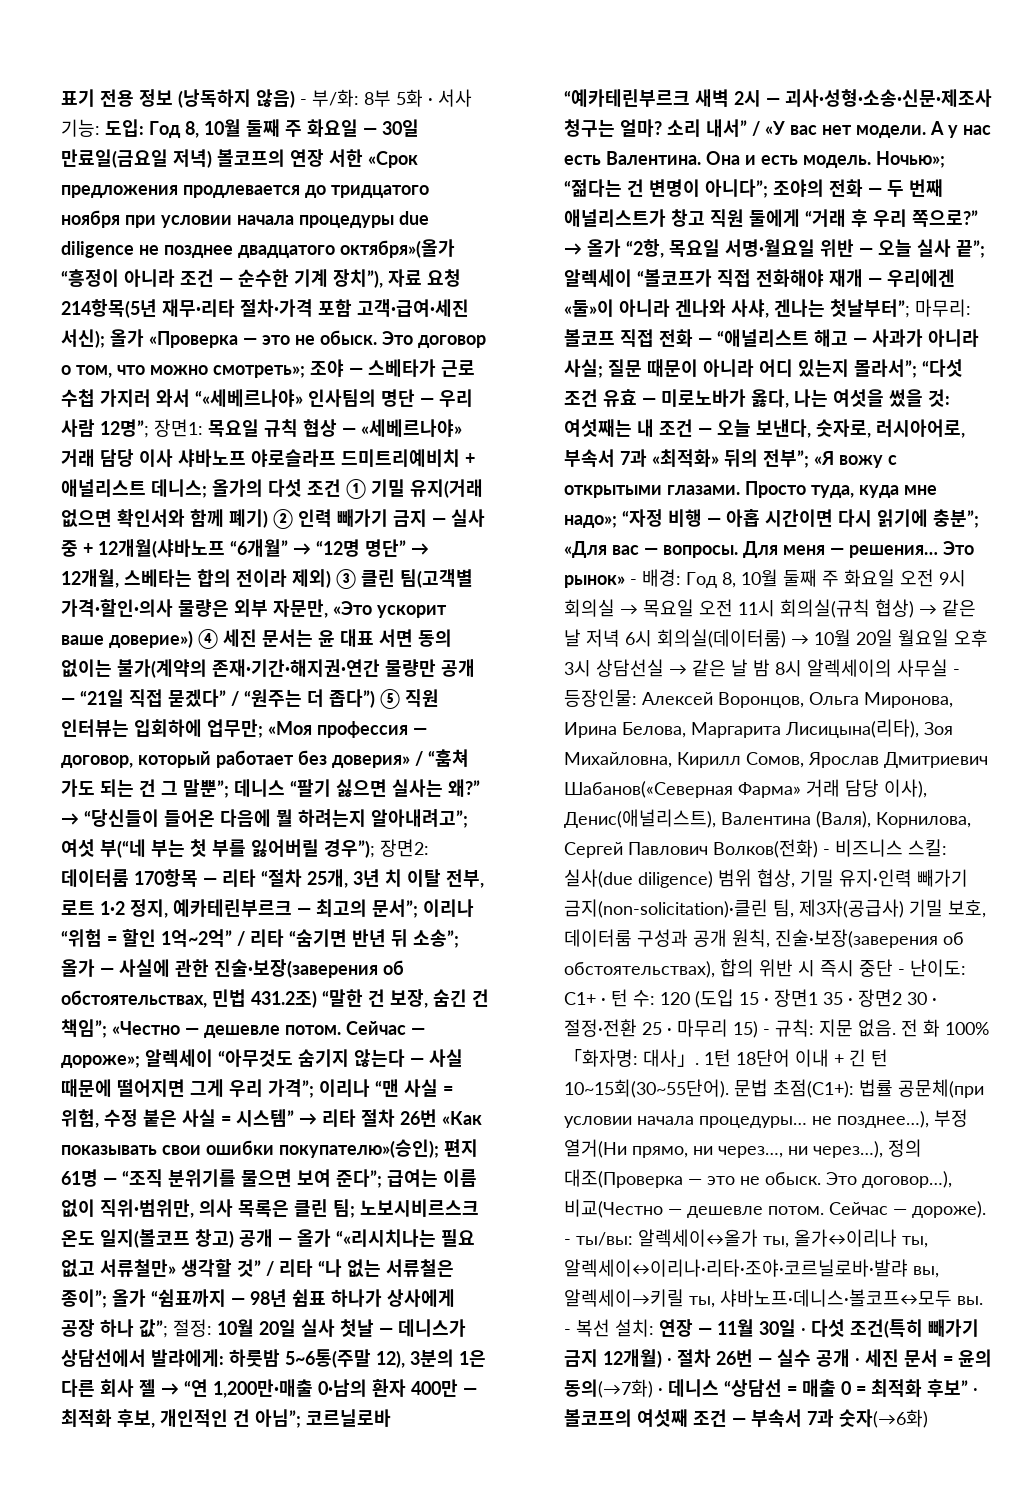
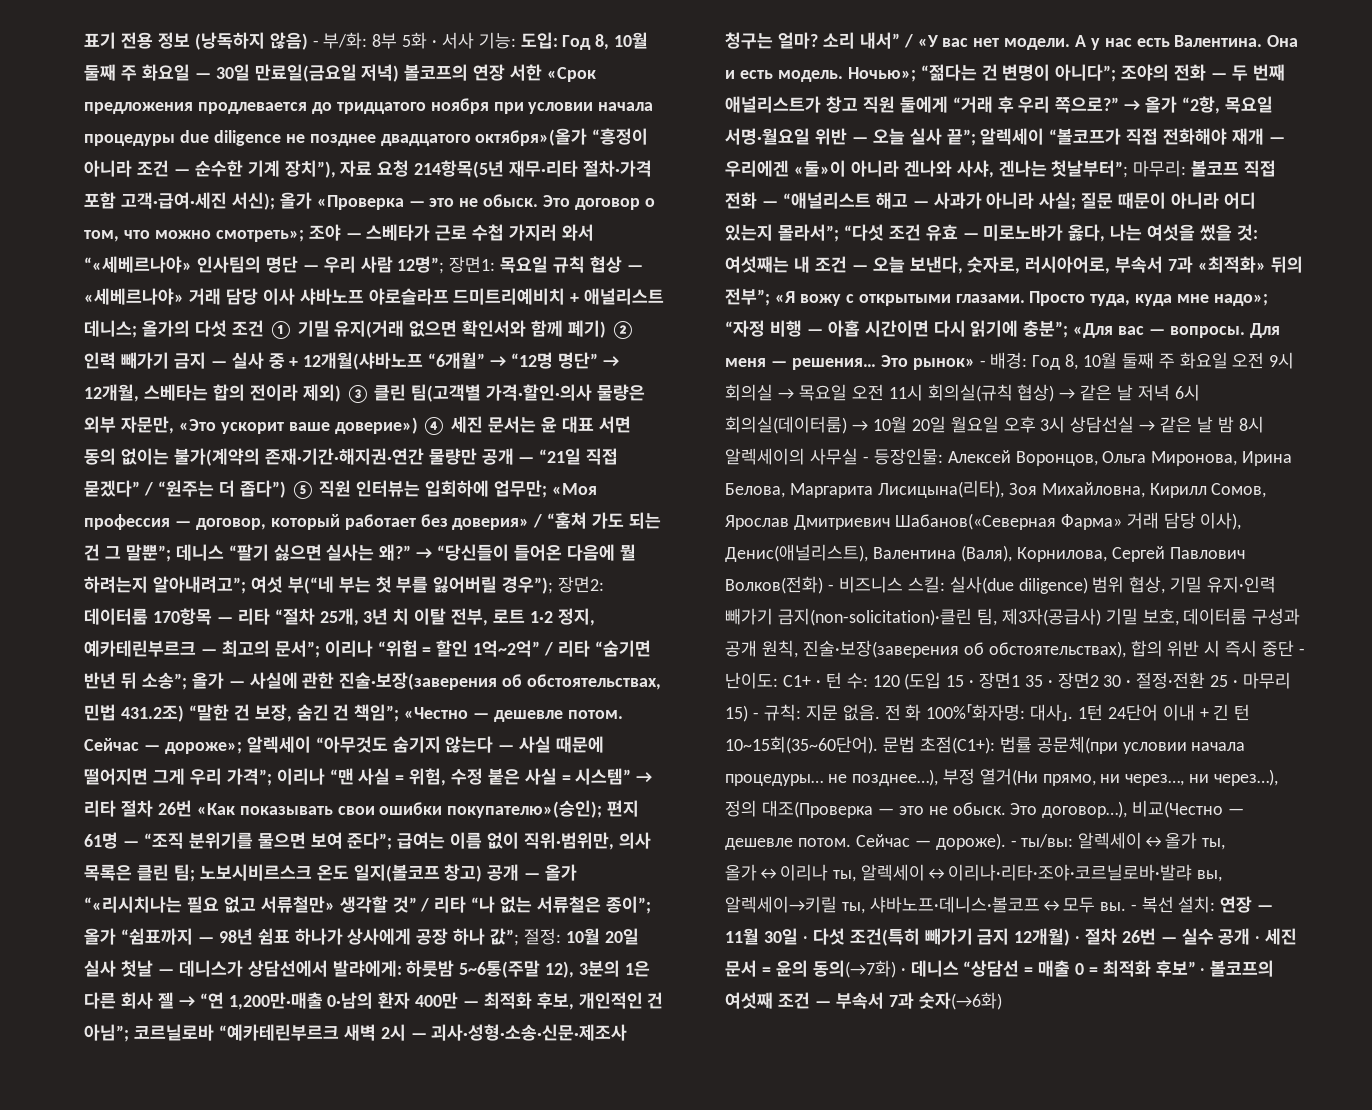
- 1턴 18단어 이내 + 긴 턴 10~15회(30~55단어).
+ 1턴 24단어 이내 + 긴 턴 10~15회(35~60단어).

